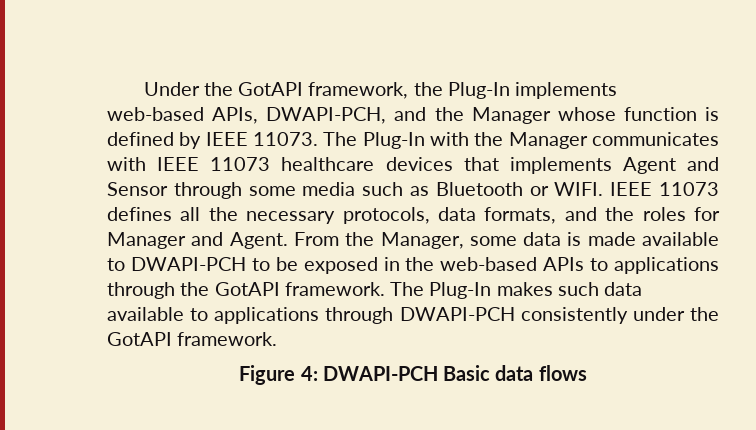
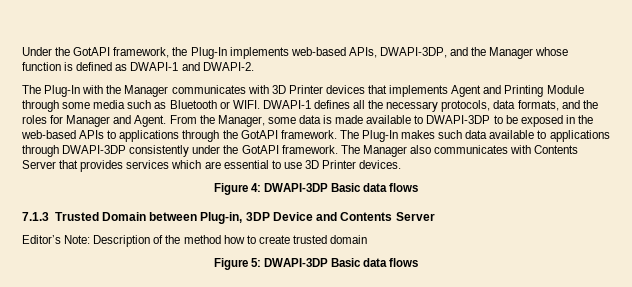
- Under the GotAPI framework, the Plug-In implements web-based APIs, DWAPI-PCH, and the Manager whose function is defined by IEEE 11073. The Plug-In with the Manager communicates with IEEE 11073 healthcare devices that implements Agent and Sensor through some media such as Bluetooth or WIFI.
+ Under the GotAPI framework, the Plug-In implements web-based APIs, DWAPI-3DP, and the Manager whose function is defined as DWAPI-1 and DWAPI-2.
+ The Plug-In with the Manager communicates with 3D Printer devices that implements Agent and Printing Module through some media such as Bluetooth or WIFI.
- IEEE 11073 defines all the necessary protocols, data formats, and the roles for Manager and Agent.
+ DWAPI-1 defines all the necessary protocols, data formats, and the roles for Manager and Agent.
- From the Manager, some data is made available to DWAPI-PCH to be exposed in the web-based APIs to applications through the GotAPI framework.
+ From the Manager, some data is made available to DWAPI-3DP to be exposed in the web-based APIs to applications through the GotAPI framework.
- The Plug-In makes such data available to applications through DWAPI-PCH consistently under the GotAPI framework.
+ The Plug-In makes such data available to applications through DWAPI-3DP consistently under the GotAPI framework. The Manager also communicates with Contents Server that provides services which are essential to use 3D Printer devices.
- Figure 4: DWAPI-PCH Basic data flows
+ Figure 4: DWAPI-3DP Basic data flows
+ 7.1.3 Trusted Domain between Plug-in, 3DP Device and Contents Server
+ Editor’s Note: Description of the method how to create trusted domain
+ Figure 5: DWAPI-3DP Basic data flows

